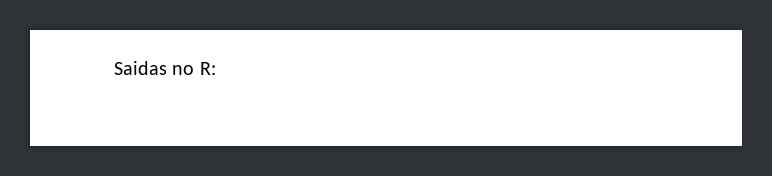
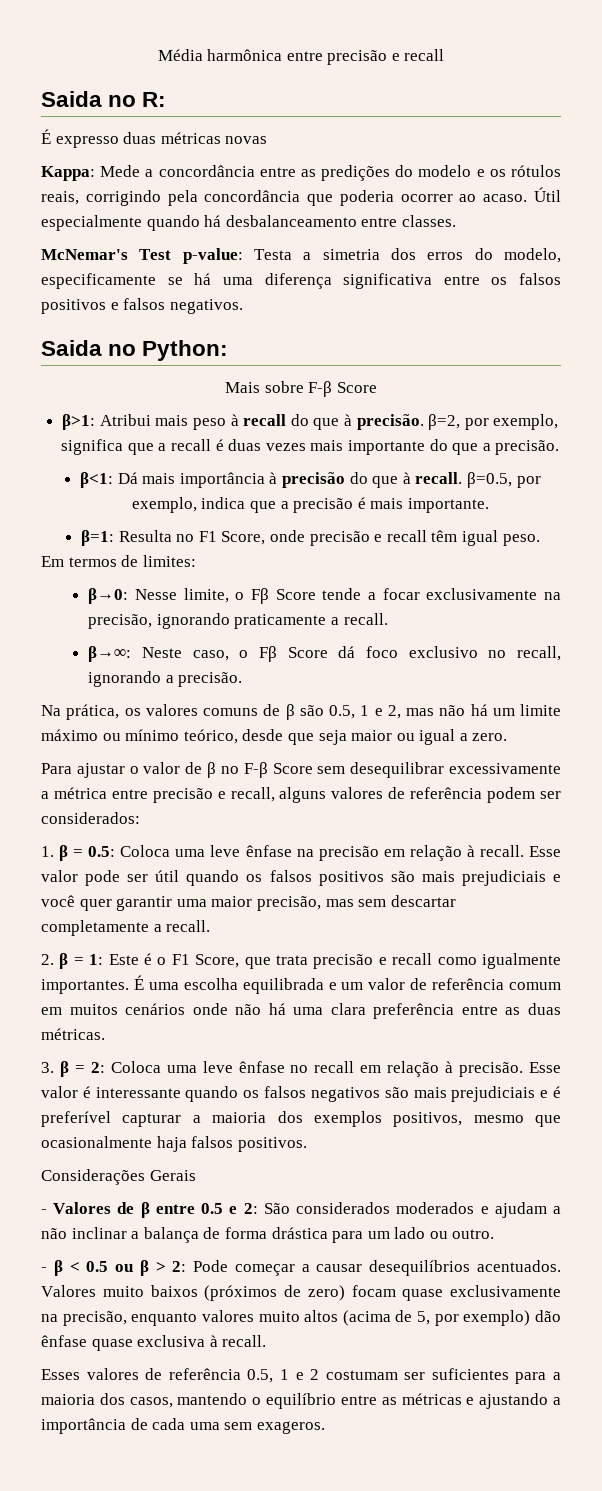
- Saidas no R:
+ Média harmônica entre precisão e recall
+ Saida no R:
+ É expresso duas métricas novas
+ Kappa: Mede a concordância entre as predições do modelo e os rótulos reais, corrigindo pela concordância que poderia ocorrer ao acaso. Útil especialmente quando há desbalanceamento entre classes.
+ McNemar's Test p-value: Testa a simetria dos erros do modelo, especificamente se há uma diferença significativa entre os falsos positivos e falsos negativos.
+ Saida no Python:
+ Mais sobre F-β Score
+ β>1: Atribui mais peso à recall do que à precisão. β=2, por exemplo, significa que a recall é duas vezes mais importante do que a precisão.
+ β<1: Dá mais importância à precisão do que à recall. β=0.5, por exemplo, indica que a precisão é mais importante.
+ β=1: Resulta no F1 Score, onde precisão e recall têm igual peso.
+ Em termos de limites:
+ β→0: Nesse limite, o Fβ Score tende a focar exclusivamente na precisão, ignorando praticamente a recall.
+ β→∞: Neste caso, o Fβ Score dá foco exclusivo no recall, ignorando a precisão.
+ Na prática, os valores comuns de β são 0.5, 1 e 2, mas não há um limite máximo ou mínimo teórico, desde que seja maior ou igual a zero.
+ Para ajustar o valor de β no F-β Score sem desequilibrar excessivamente a métrica entre precisão e recall, alguns valores de referência podem ser considerados:
+ 1. β = 0.5: Coloca uma leve ênfase na precisão em relação à recall. Esse valor pode ser útil quando os falsos positivos são mais prejudiciais e você quer garantir uma maior precisão, mas sem descartar completamente a recall.
+ 2. β = 1: Este é o F1 Score, que trata precisão e recall como igualmente importantes. É uma escolha equilibrada e um valor de referência comum em muitos cenários onde não há uma clara preferência entre as duas métricas.
+ 3. β = 2: Coloca uma leve ênfase no recall em relação à precisão. Esse valor é interessante quando os falsos negativos são mais prejudiciais e é preferível capturar a maioria dos exemplos positivos, mesmo que ocasionalmente haja falsos positivos.
+ Considerações Gerais
+ - Valores de β entre 0.5 e 2: São considerados moderados e ajudam a não inclinar a balança de forma drástica para um lado ou outro.
+ - β < 0.5 ou β > 2: Pode começar a causar desequilíbrios acentuados. Valores muito baixos (próximos de zero) focam quase exclusivamente na precisão, enquanto valores muito altos (acima de 5, por exemplo) dão ênfase quase exclusiva à recall.
+ Esses valores de referência 0.5, 1 e 2 costumam ser suficientes para a maioria dos casos, mantendo o equilíbrio entre as métricas e ajustando a importância de cada uma sem exageros.

